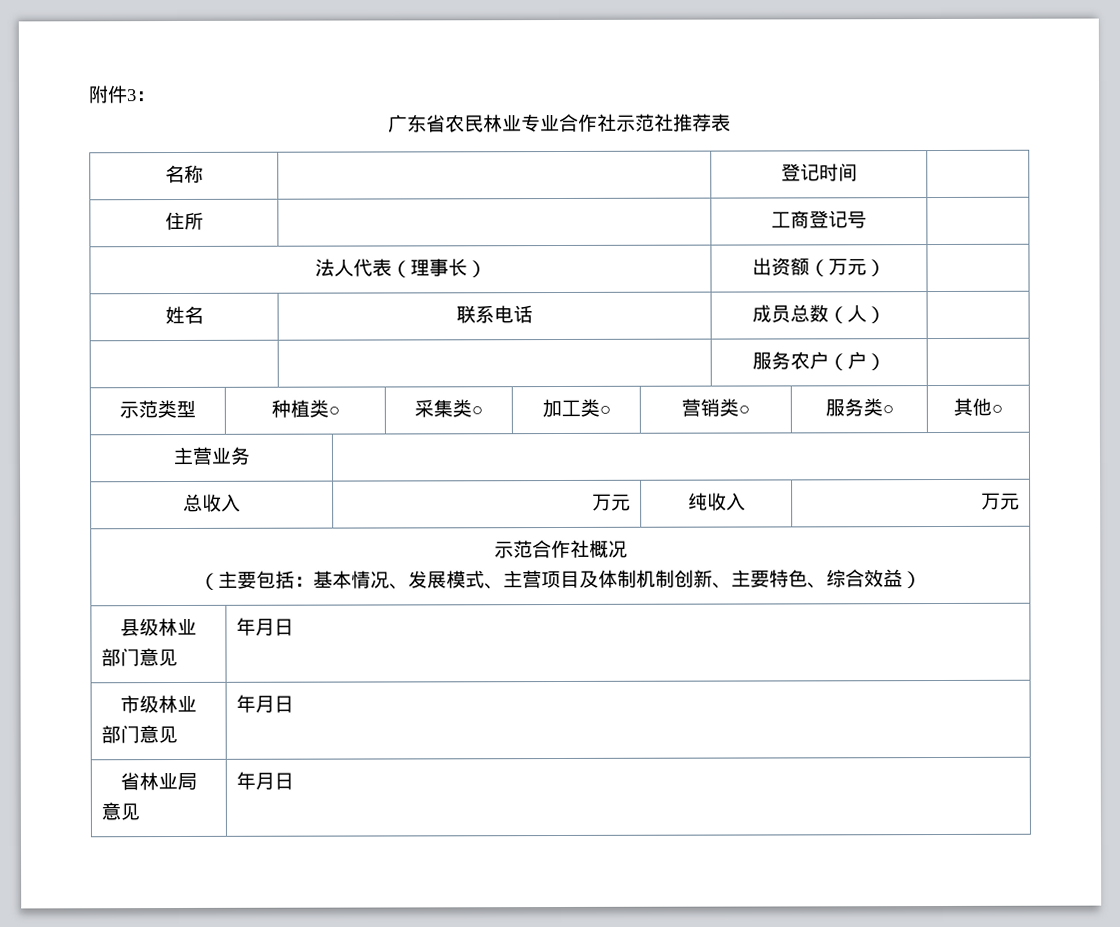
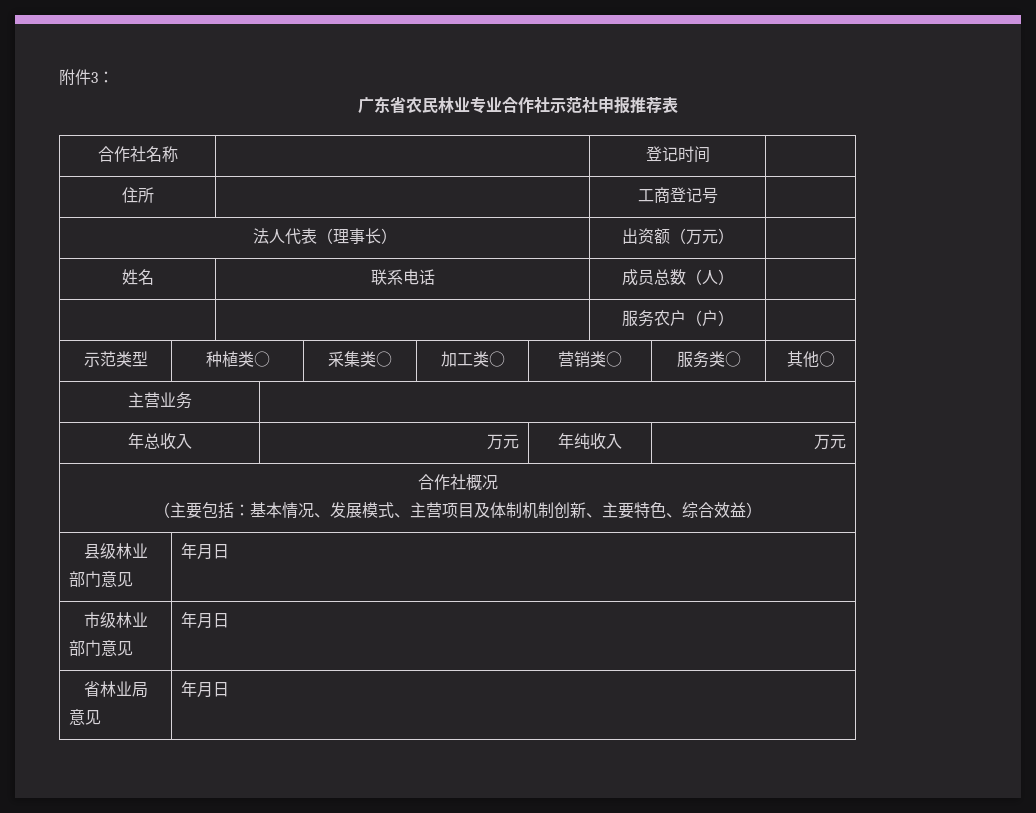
- 广东省农民林业专业合作社示范社推荐表
+ 广东省农民林业专业合作社示范社申报推荐表
- 名称 | | 登记时间 |
+ 合作社名称 | | 登记时间 |
- 总收入 | 万元 | 纯收入 | 万元
+ 年总收入 | 万元 | 年纯收入 | 万元
- 示范合作社概况
+ 合作社概况

